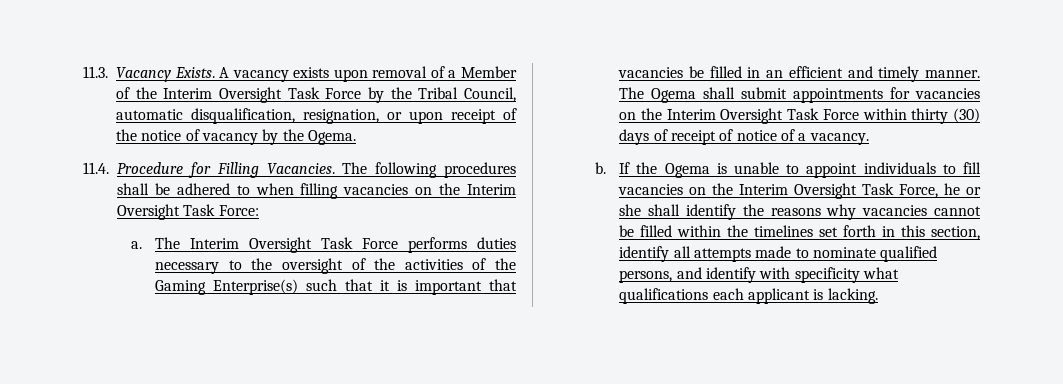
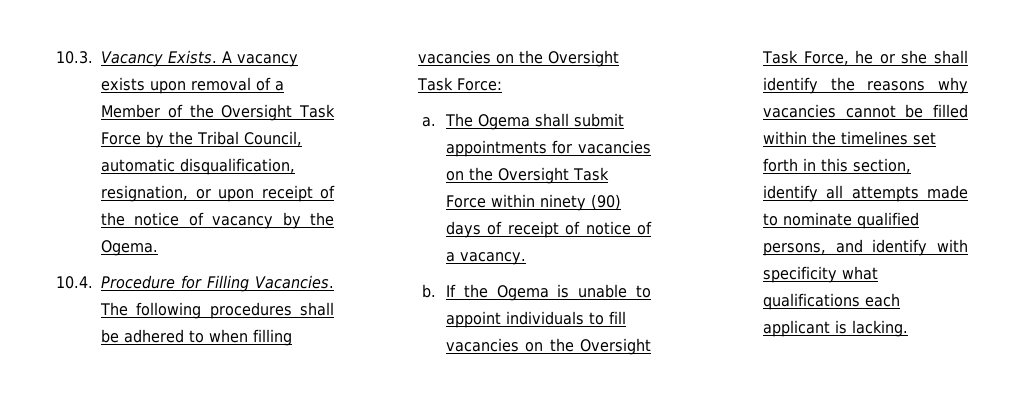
- 11.3. Vacancy Exists.
+ 10.3. Vacancy Exists.
- A vacancy exists upon removal of a Member of the Interim Oversight Task Force by the Tribal Council, automatic disqualification, resignation, or upon receipt of the notice of vacancy by the Ogema.
+ A vacancy exists upon removal of a Member of the Oversight Task Force by the Tribal Council, automatic disqualification, resignation, or upon receipt of the notice of vacancy by the Ogema.
- 11.4. Procedure for Filling Vacancies.
+ 10.4. Procedure for Filling Vacancies.
- The following procedures shall be adhered to when filling vacancies on the Interim Oversight Task Force:
+ The following procedures shall be adhered to when filling vacancies on the Oversight Task Force:
- The Interim Oversight Task Force performs duties necessary to the oversight of the activities of the Gaming Enterprise(s) such that it is important that vacancies be filled in an efficient and timely manner. The Ogema shall submit appointments for vacancies on the Interim Oversight Task Force within thirty (30) days of receipt of notice of a vacancy.
+ The Ogema shall submit appointments for vacancies on the Oversight Task Force within ninety (90) days of receipt of notice of a vacancy.
- If the Ogema is unable to appoint individuals to fill vacancies on the Interim Oversight Task Force, he or she shall identify the reasons why vacancies cannot be filled within the timelines set forth in this section, identify all attempts made to nominate qualified persons, and identify with specificity what qualifications each applicant is lacking.
+ If the Ogema is unable to appoint individuals to fill vacancies on the Oversight Task Force, he or she shall identify the reasons why vacancies cannot be filled within the timelines set forth in this section, identify all attempts made to nominate qualified persons, and identify with specificity what qualifications each applicant is lacking.

